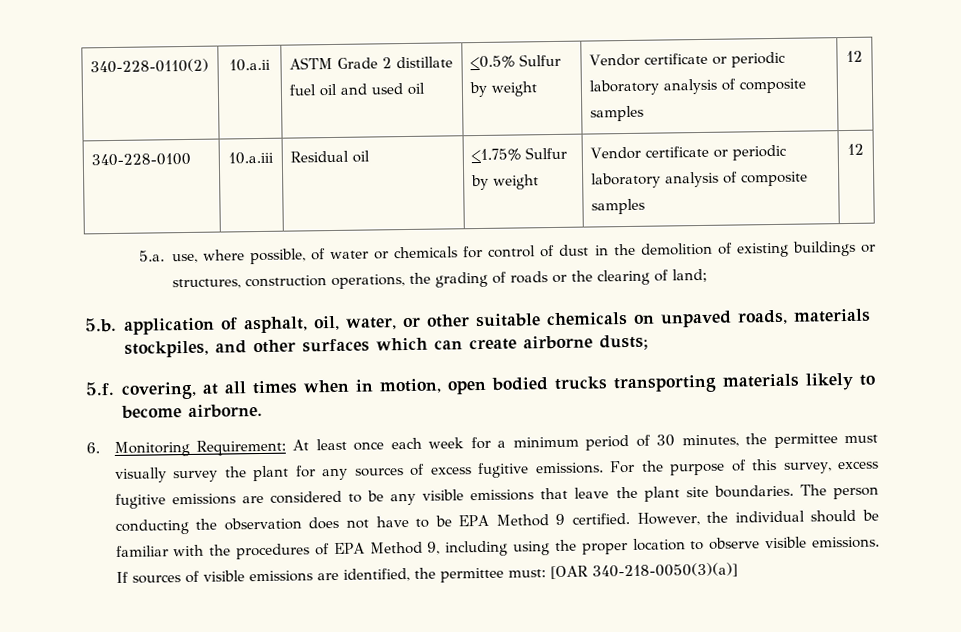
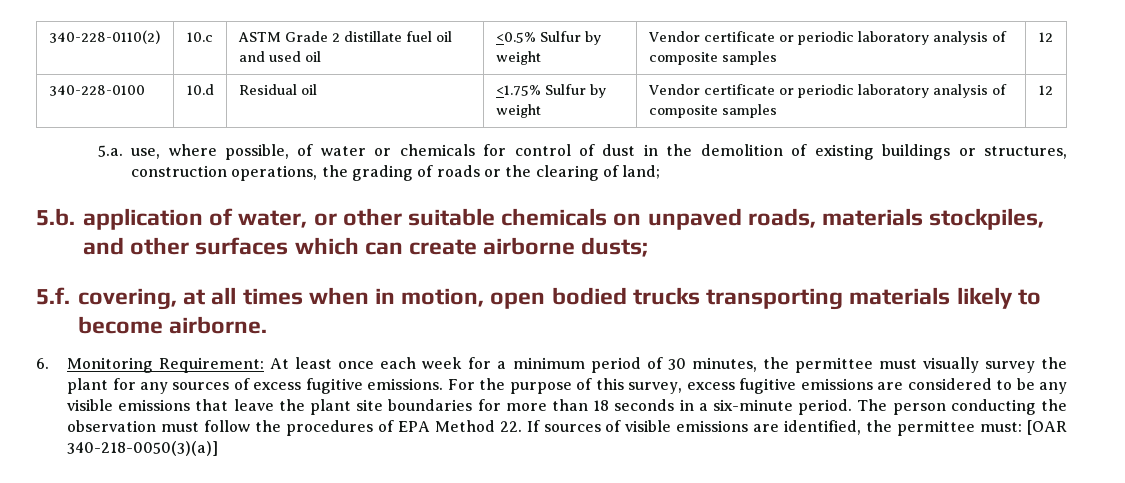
- 340-228-0110(2) | 10.a.ii | ASTM Grade 2 distillate fuel oil and used oil | <0.5% Sulfur by weight | Vendor certificate or periodic laboratory analysis of composite samples | 12
+ 340-228-0110(2) | 10.c | ASTM Grade 2 distillate fuel oil and used oil | <0.5% Sulfur by weight | Vendor certificate or periodic laboratory analysis of composite samples | 12
- 340-228-0100 | 10.a.iii | Residual oil | <1.75% Sulfur by weight | Vendor certificate or periodic laboratory analysis of composite samples | 12
+ 340-228-0100 | 10.d | Residual oil | <1.75% Sulfur by weight | Vendor certificate or periodic laboratory analysis of composite samples | 12
- 5.b. application of asphalt, oil, water, or other suitable chemicals on unpaved roads, materials stockpiles, and other surfaces which can create airborne dusts;
+ 5.b. application of water, or other suitable chemicals on unpaved roads, materials stockpiles, and other surfaces which can create airborne dusts;
- For the purpose of this survey, excess fugitive emissions are considered to be any visible emissions that leave the plant site boundaries.
+ For the purpose of this survey, excess fugitive emissions are considered to be any visible emissions that leave the plant site boundaries for more than 18 seconds in a six-minute period.
- The person conducting the observation does not have to be EPA Method 9 certified. However, the individual should be familiar with the procedures of EPA Method 9, including using the proper location to observe visible emissions. If sources of visible emissions are identified, the permittee must: [OAR 340-218-0050(3)(a)]
+ The person conducting the observation must follow the procedures of EPA Method 22. If sources of visible emissions are identified, the permittee must: [OAR 340-218-0050(3)(a)]

